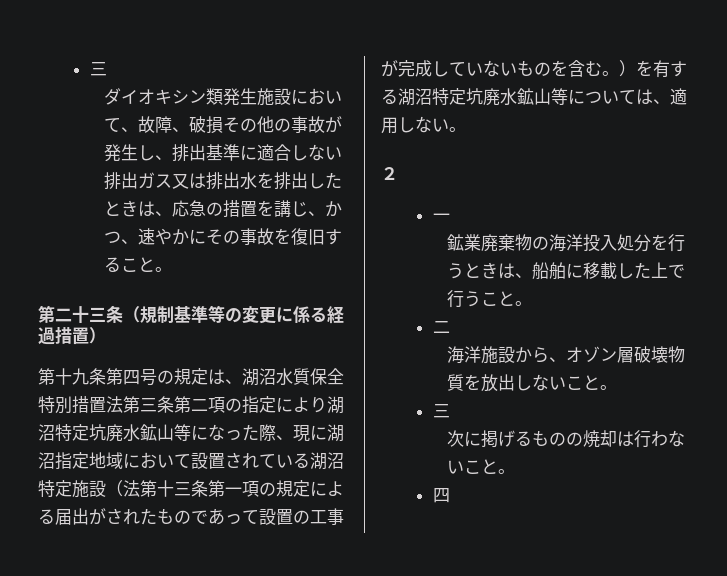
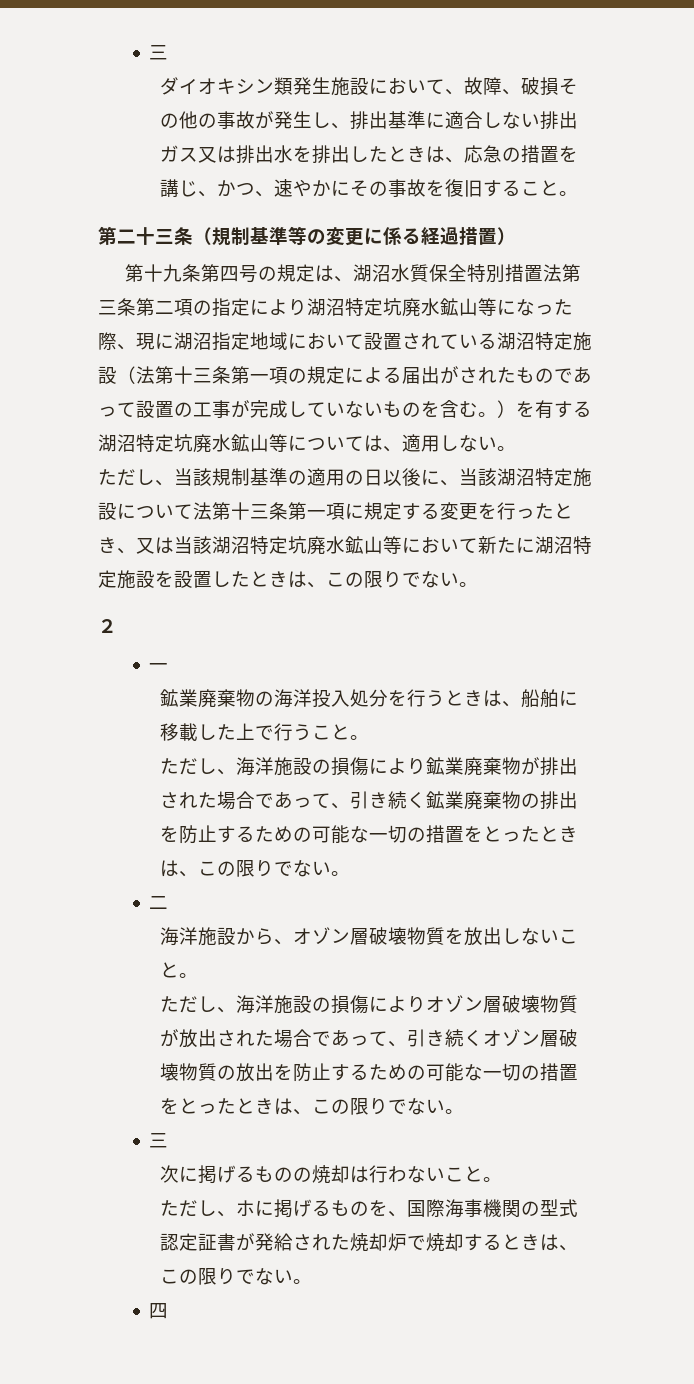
+ ただし、当該規制基準の適用の日以後に、当該湖沼特定施設について法第十三条第一項に規定する変更を行ったとき、又は当該湖沼特定坑廃水鉱山等において新たに湖沼特定施設を設置したときは、この限りでない。
+ ただし、海洋施設の損傷により鉱業廃棄物が排出された場合であって、引き続く鉱業廃棄物の排出を防止するための可能な一切の措置をとったときは、この限りでない。
+ ただし、海洋施設の損傷によりオゾン層破壊物質が放出された場合であって、引き続くオゾン層破壊物質の放出を防止するための可能な一切の措置をとったときは、この限りでない。
+ ただし、ホに掲げるものを、国際海事機関の型式認定証書が発給された焼却炉で焼却するときは、この限りでない。

